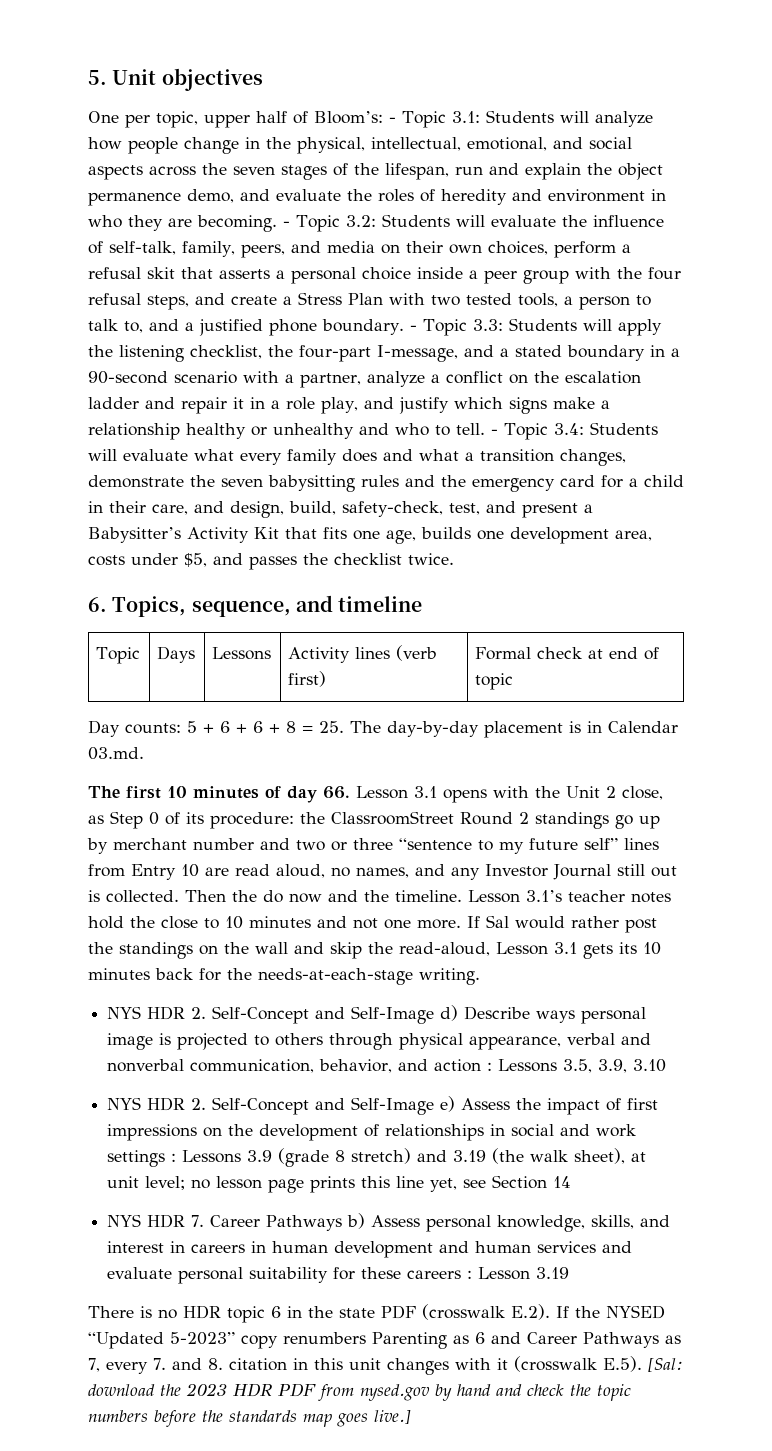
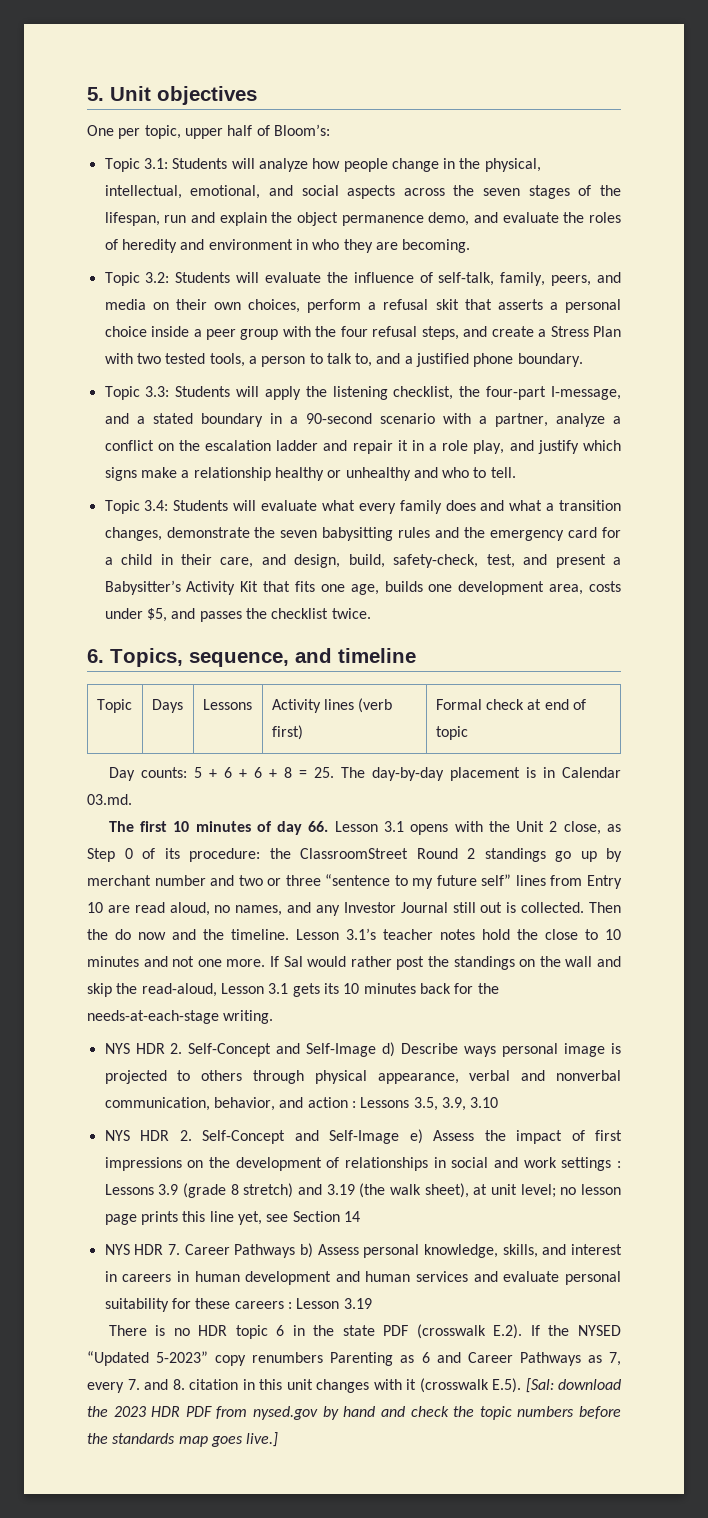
- One per topic, upper half of Bloom’s: - Topic 3.1:
+ One per topic, upper half of Bloom’s:
+ Topic 3.1:
- Students will analyze how people change in the physical, intellectual, emotional, and social aspects across the seven stages of the lifespan, run and explain the object permanence demo, and evaluate the roles of heredity and environment in who they are becoming. - Topic 3.2:
+ Students will analyze how people change in the physical, intellectual, emotional, and social aspects across the seven stages of the lifespan, run and explain the object permanence demo, and evaluate the roles of heredity and environment in who they are becoming.
+ Topic 3.2:
- Students will evaluate the influence of self-talk, family, peers, and media on their own choices, perform a refusal skit that asserts a personal choice inside a peer group with the four refusal steps, and create a Stress Plan with two tested tools, a person to talk to, and a justified phone boundary. - Topic 3.3:
+ Students will evaluate the influence of self-talk, family, peers, and media on their own choices, perform a refusal skit that asserts a personal choice inside a peer group with the four refusal steps, and create a Stress Plan with two tested tools, a person to talk to, and a justified phone boundary.
+ Topic 3.3:
- Students will apply the listening checklist, the four-part I-message, and a stated boundary in a 90-second scenario with a partner, analyze a conflict on the escalation ladder and repair it in a role play, and justify which signs make a relationship healthy or unhealthy and who to tell. - Topic 3.4:
+ Students will apply the listening checklist, the four-part I-message, and a stated boundary in a 90-second scenario with a partner, analyze a conflict on the escalation ladder and repair it in a role play, and justify which signs make a relationship healthy or unhealthy and who to tell.
+ Topic 3.4:

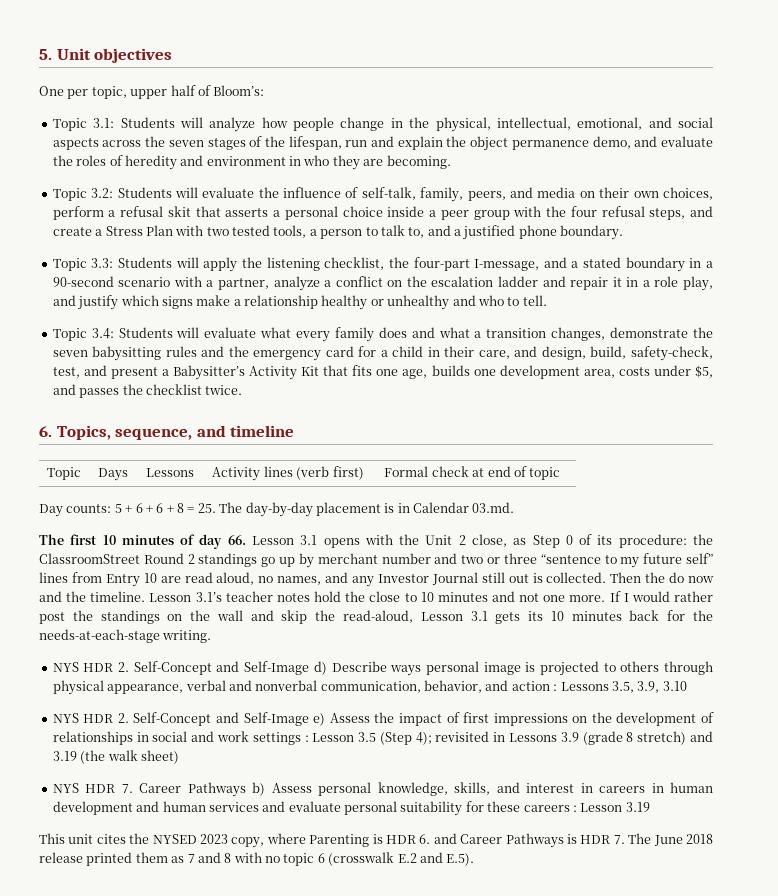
- If Sal would rather post the standings on the wall and skip the read-aloud, Lesson 3.1 gets its 10 minutes back for the needs-at-each-stage writing.
+ If I would rather post the standings on the wall and skip the read-aloud, Lesson 3.1 gets its 10 minutes back for the needs-at-each-stage writing.
- NYS HDR 2. Self-Concept and Self-Image e) Assess the impact of first impressions on the development of relationships in social and work settings : Lessons 3.9 (grade 8 stretch) and 3.19 (the walk sheet), at unit level; no lesson page prints this line yet, see Section 14
+ NYS HDR 2. Self-Concept and Self-Image e) Assess the impact of first impressions on the development of relationships in social and work settings : Lesson 3.5 (Step 4); revisited in Lessons 3.9 (grade 8 stretch) and 3.19 (the walk sheet)
- There is no HDR topic 6 in the state PDF (crosswalk E.2). If the NYSED “Updated 5-2023” copy renumbers Parenting as 6 and Career Pathways as 7, every 7. and 8. citation in this unit changes with it (crosswalk E.5). [Sal: download the 2023 HDR PDF from nysed.gov by hand and check the topic numbers before the standards map goes live.]
+ This unit cites the NYSED 2023 copy, where Parenting is HDR 6. and Career Pathways is HDR 7. The June 2018 release printed them as 7 and 8 with no topic 6 (crosswalk E.2 and E.5).

